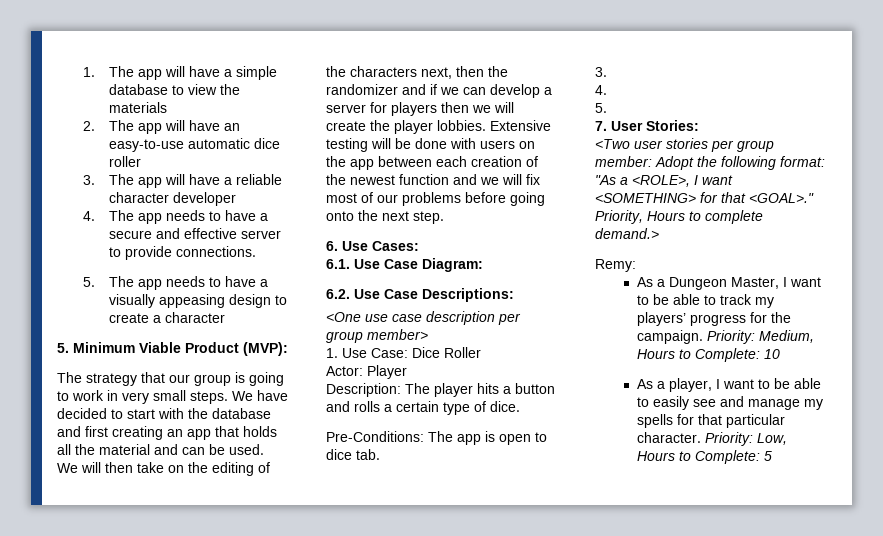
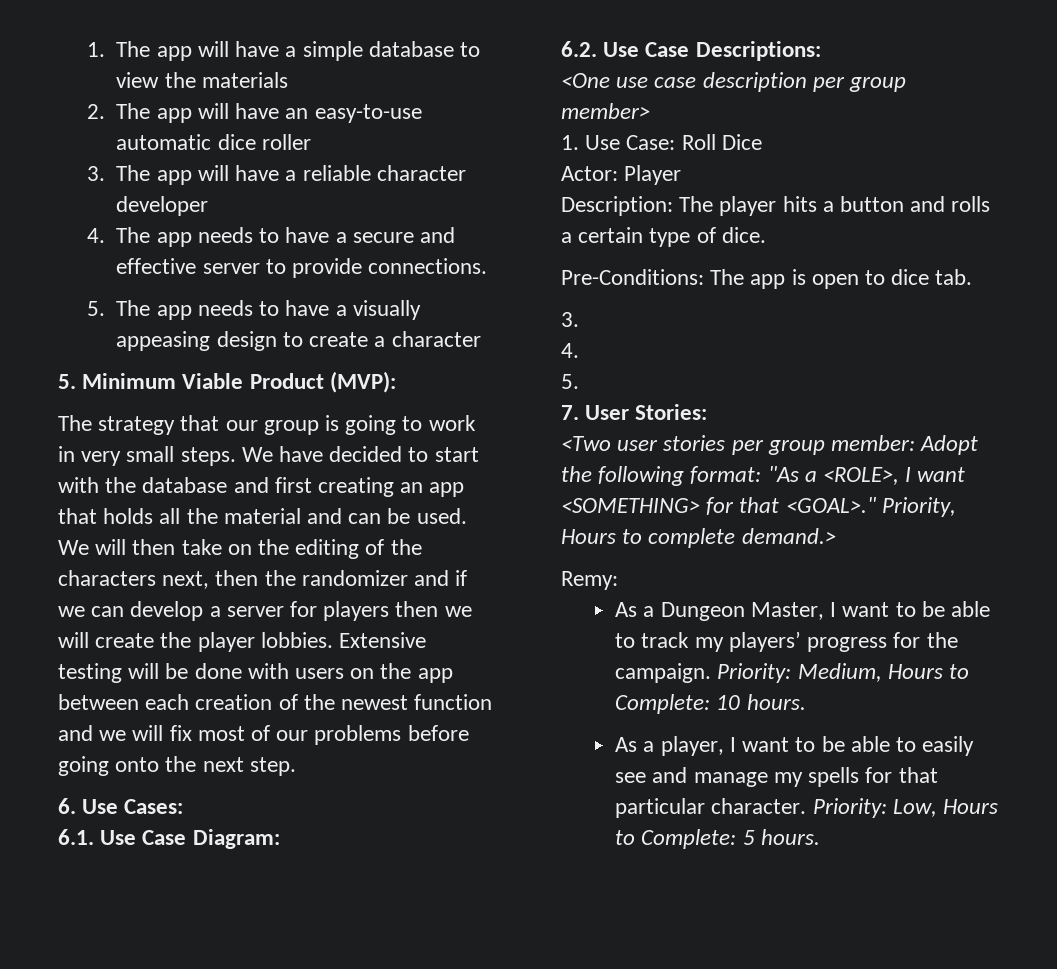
- 1. Use Case: Dice Roller
+ 1. Use Case: Roll Dice
- Priority: Medium, Hours to Complete: 10
+ Priority: Medium, Hours to Complete: 10 hours.
- Priority: Low, Hours to Complete: 5
+ Priority: Low, Hours to Complete: 5 hours.

